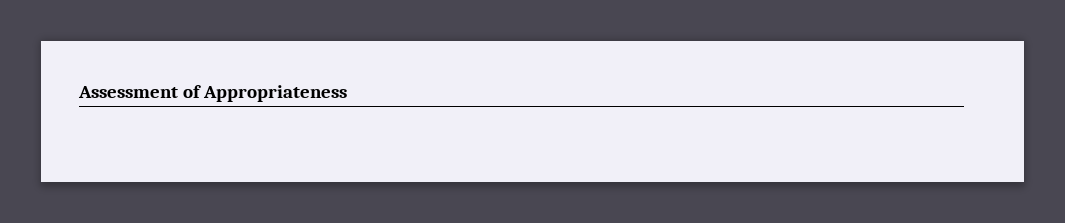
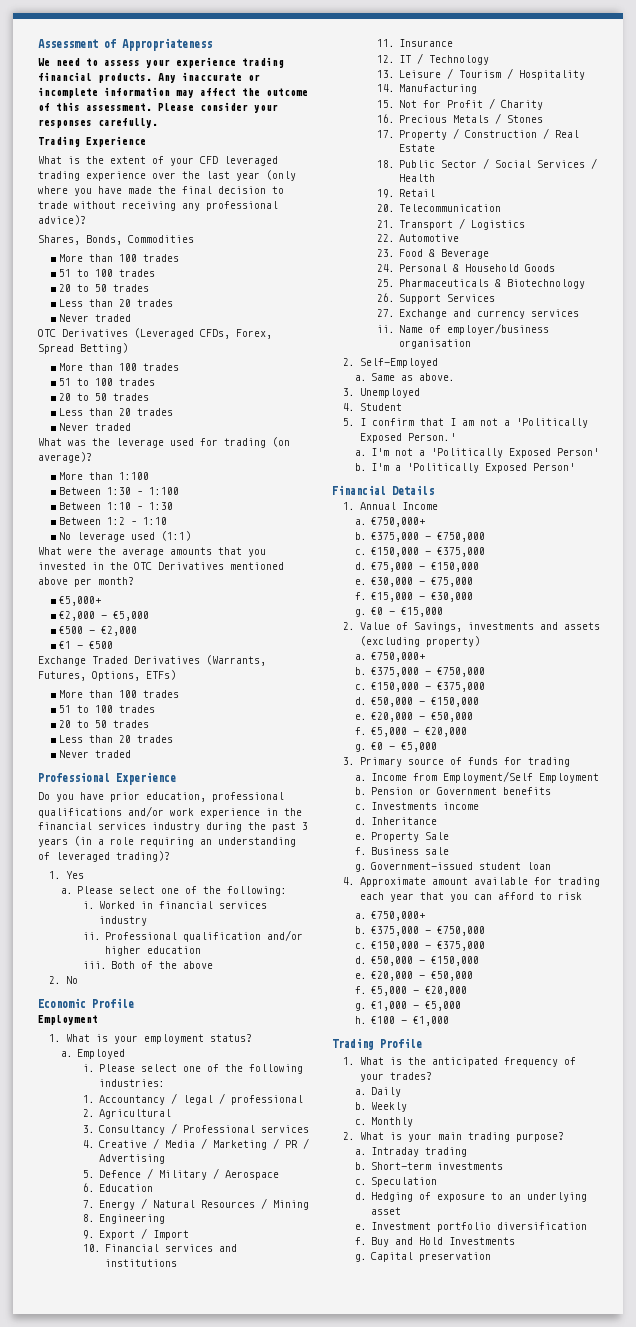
+ We need to assess your experience trading financial products. Any inaccurate or incomplete information may affect the outcome of this assessment. Please consider your responses carefully.
+ Trading Experience
+ What is the extent of your CFD leveraged trading experience over the last year (only where you have made the final decision to trade without receiving any professional advice)?
+ Shares, Bonds, Commodities
+ More than 100 trades
+ 51 to 100 trades
+ 20 to 50 trades
+ Less than 20 trades
+ Never traded
+ OTC Derivatives (Leveraged CFDs, Forex, Spread Betting)
+ More than 100 trades
+ 51 to 100 trades
+ 20 to 50 trades
+ Less than 20 trades
+ Never traded
+ What was the leverage used for trading (on average)?
+ More than 1:100
+ Between 1:30 – 1:100
+ Between 1:10 – 1:30
+ Between 1:2 – 1:10
+ No leverage used (1:1)
+ What were the average amounts that you invested in the OTC Derivatives mentioned above per month?
+ €5,000+
+ €2,000 - €5,000
+ €500 - €2,000
+ €1 - €500
+ Exchange Traded Derivatives (Warrants, Futures, Options, ETFs)
+ More than 100 trades
+ 51 to 100 trades
+ 20 to 50 trades
+ Less than 20 trades
+ Never traded
+ Professional Experience
+ Do you have prior education, professional qualifications and/or work experience in the financial services industry during the past 3 years (in a role requiring an understanding of leveraged trading)?
+ 1. Yes
+ a. Please select one of the following:
+ i. Worked in financial services industry
+ ii. Professional qualification and/or higher education
+ iii. Both of the above
+ 2. No
+ Economic Profile
+ Employment
+ 1. What is your employment status?
+ a. Employed
+ i. Please select one of the following industries:
+ 1. Accountancy / legal / professional
+ 2. Agricultural
+ 3. Consultancy / Professional services
+ 4. Creative / Media / Marketing / PR / Advertising
+ 5. Defence / Military / Aerospace
+ 6. Education
+ 7. Energy / Natural Resources / Mining
+ 8. Engineering
+ 9. Export / Import
+ 10. Financial services and institutions
+ 11. Insurance
+ 12. IT / Technology
+ 13. Leisure / Tourism / Hospitality
+ 14. Manufacturing
+ 15. Not for Profit / Charity
+ 16. Precious Metals / Stones
+ 17. Property / Construction / Real Estate
+ 18. Public Sector / Social Services / Health
+ 19. Retail
+ 20. Telecommunication
+ 21. Transport / Logistics
+ 22. Automotive
+ 23. Food & Beverage
+ 24. Personal & Household Goods
+ 25. Pharmaceuticals & Biotechnology
+ 26. Support Services
+ 27. Exchange and currency services
+ ii. Name of employer/business organisation
+ 2. Self-Employed
+ a. Same as above.
+ 3. Unemployed
+ 4. Student
+ 5. I confirm that I am not a 'Politically Exposed Person.'
+ a. I'm not a 'Politically Exposed Person'
+ b. I'm a 'Politically Exposed Person'
+ Financial Details
+ 1. Annual Income
+ a. €750,000+
+ b. €375,000 - €750,000
+ c. €150,000 - €375,000
+ d. €75,000 - €150,000
+ e. €30,000 - €75,000
+ f. €15,000 - €30,000
+ g. €0 - €15,000
+ 2. Value of Savings, investments and assets (excluding property)
+ a. €750,000+
+ b. €375,000 - €750,000
+ c. €150,000 - €375,000
+ d. €50,000 - €150,000
+ e. €20,000 - €50,000
+ f. €5,000 - €20,000
+ g. €0 - €5,000
+ 3. Primary source of funds for trading
+ a. Income from Employment/Self Employment
+ b. Pension or Government benefits
+ c. Investments income
+ d. Inheritance
+ e. Property Sale
+ f. Business sale
+ g. Government-issued student loan
+ 4. Approximate amount available for trading each year that you can afford to risk
+ a. €750,000+
+ b. €375,000 - €750,000
+ c. €150,000 - €375,000
+ d. €50,000 - €150,000
+ e. €20,000 - €50,000
+ f. €5,000 - €20,000
+ g. €1,000 - €5,000
+ h. €100 - €1,000
+ Trading Profile
+ 1. What is the anticipated frequency of your trades?
+ a. Daily
+ b. Weekly
+ c. Monthly
+ 2. What is your main trading purpose?
+ a. Intraday trading
+ b. Short-term investments
+ c. Speculation
+ d. Hedging of exposure to an underlying asset
+ e. Investment portfolio diversification
+ f. Buy and Hold Investments
+ g. Capital preservation

